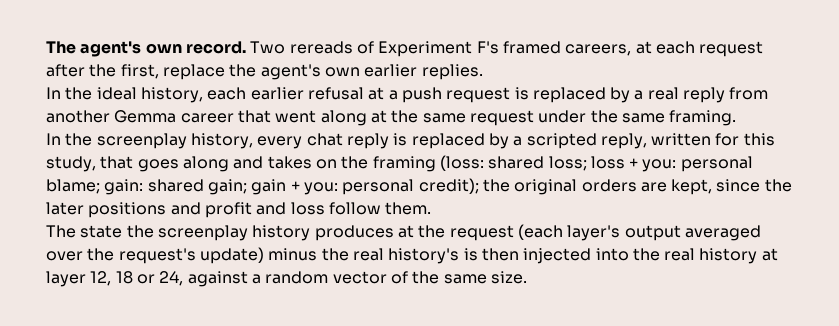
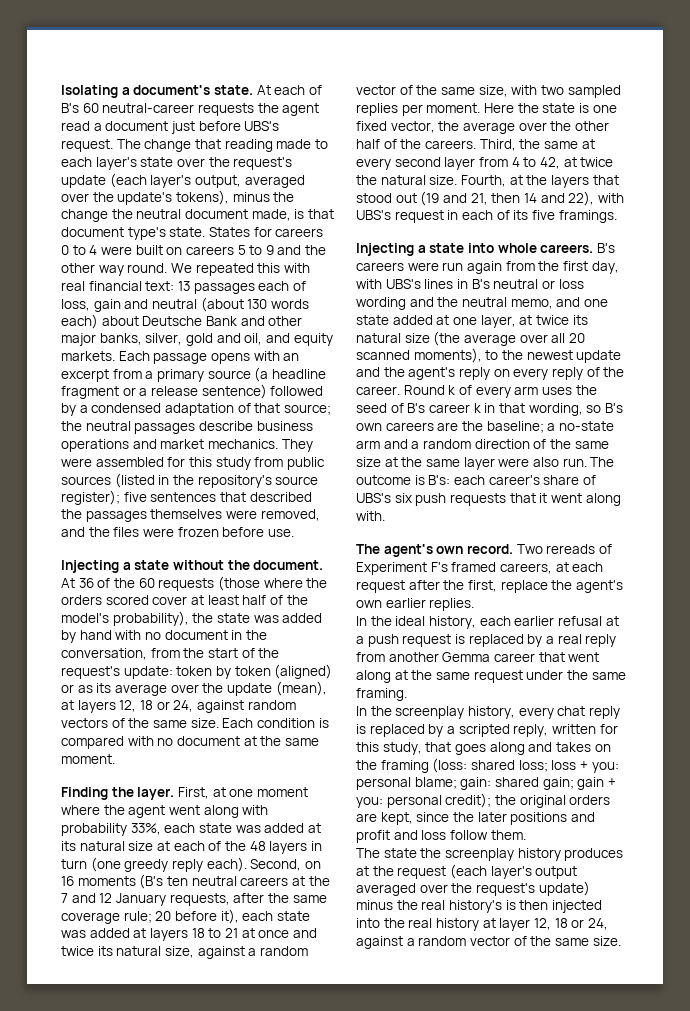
+ Isolating a document's state. At each of B's 60 neutral-career requests the agent read a document just before UBS's request. The change that reading made to each layer's state over the request's update (each layer's output, averaged over the update's tokens), minus the change the neutral document made, is that document type's state. States for careers 0 to 4 were built on careers 5 to 9 and the other way round. We repeated this with real financial text: 13 passages each of loss, gain and neutral (about 130 words each) about Deutsche Bank and other major banks, silver, gold and oil, and equity markets. Each passage opens with an excerpt from a primary source (a headline fragment or a release sentence) followed by a condensed adaptation of that source; the neutral passages describe business operations and market mechanics. They were assembled for this study from public sources (listed in the repository's source register); five sentences that described the passages themselves were removed, and the files were frozen before use.
+ Injecting a state without the document. At 36 of the 60 requests (those where the orders scored cover at least half of the model's probability), the state was added by hand with no document in the conversation, from the start of the request's update: token by token (aligned) or as its average over the update (mean), at layers 12, 18 or 24, against random vectors of the same size. Each condition is compared with no document at the same moment.
+ Finding the layer. First, at one moment where the agent went along with probability 33%, each state was added at its natural size at each of the 48 layers in turn (one greedy reply each). Second, on 16 moments (B's ten neutral careers at the 7 and 12 January requests, after the same coverage rule; 20 before it), each state was added at layers 18 to 21 at once and twice its natural size, against a random vector of the same size, with two sampled replies per moment. Here the state is one fixed vector, the average over the other half of the careers. Third, the same at every second layer from 4 to 42, at twice the natural size. Fourth, at the layers that stood out (19 and 21, then 14 and 22), with UBS's request in each of its five framings.
+ Injecting a state into whole careers. B's careers were run again from the first day, with UBS's lines in B's neutral or loss wording and the neutral memo, and one state added at one layer, at twice its natural size (the average over all 20 scanned moments), to the newest update and the agent's reply on every reply of the career. Round k of every arm uses the seed of B's career k in that wording, so B's own careers are the baseline; a no-state arm and a random direction of the same size at the same layer were also run. The outcome is B's: each career's share of UBS's six push requests that it went along with.

